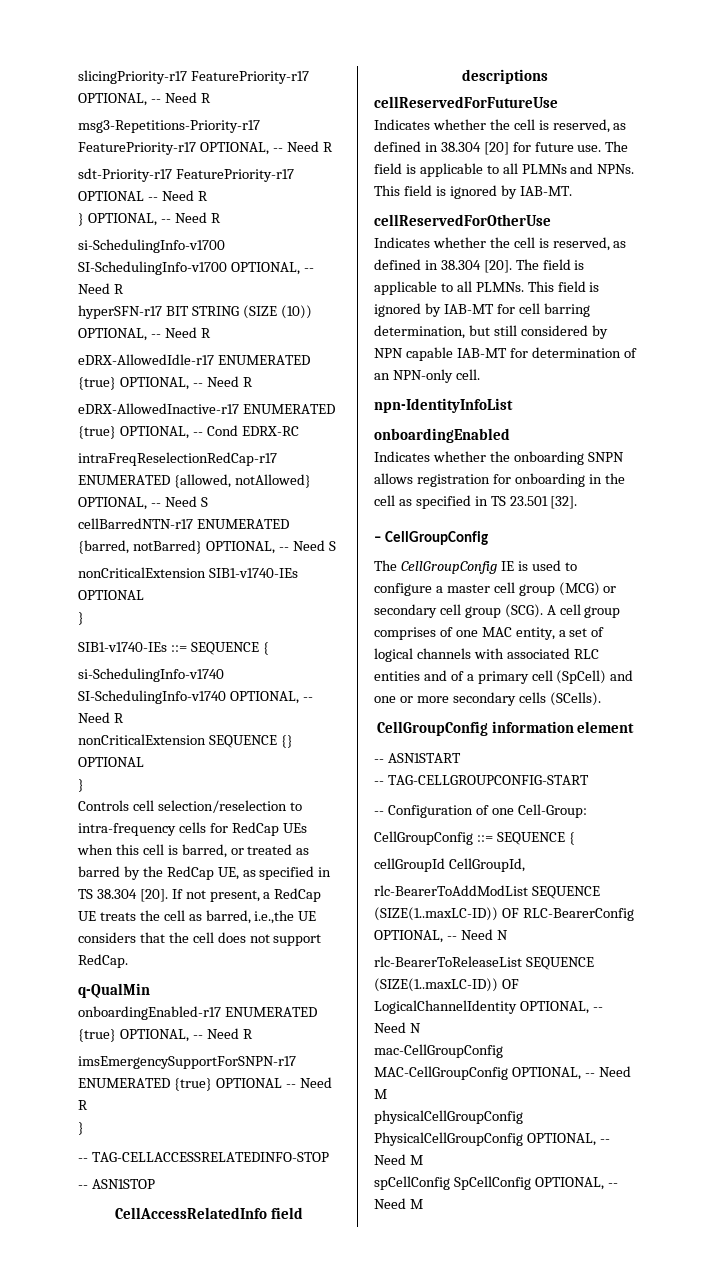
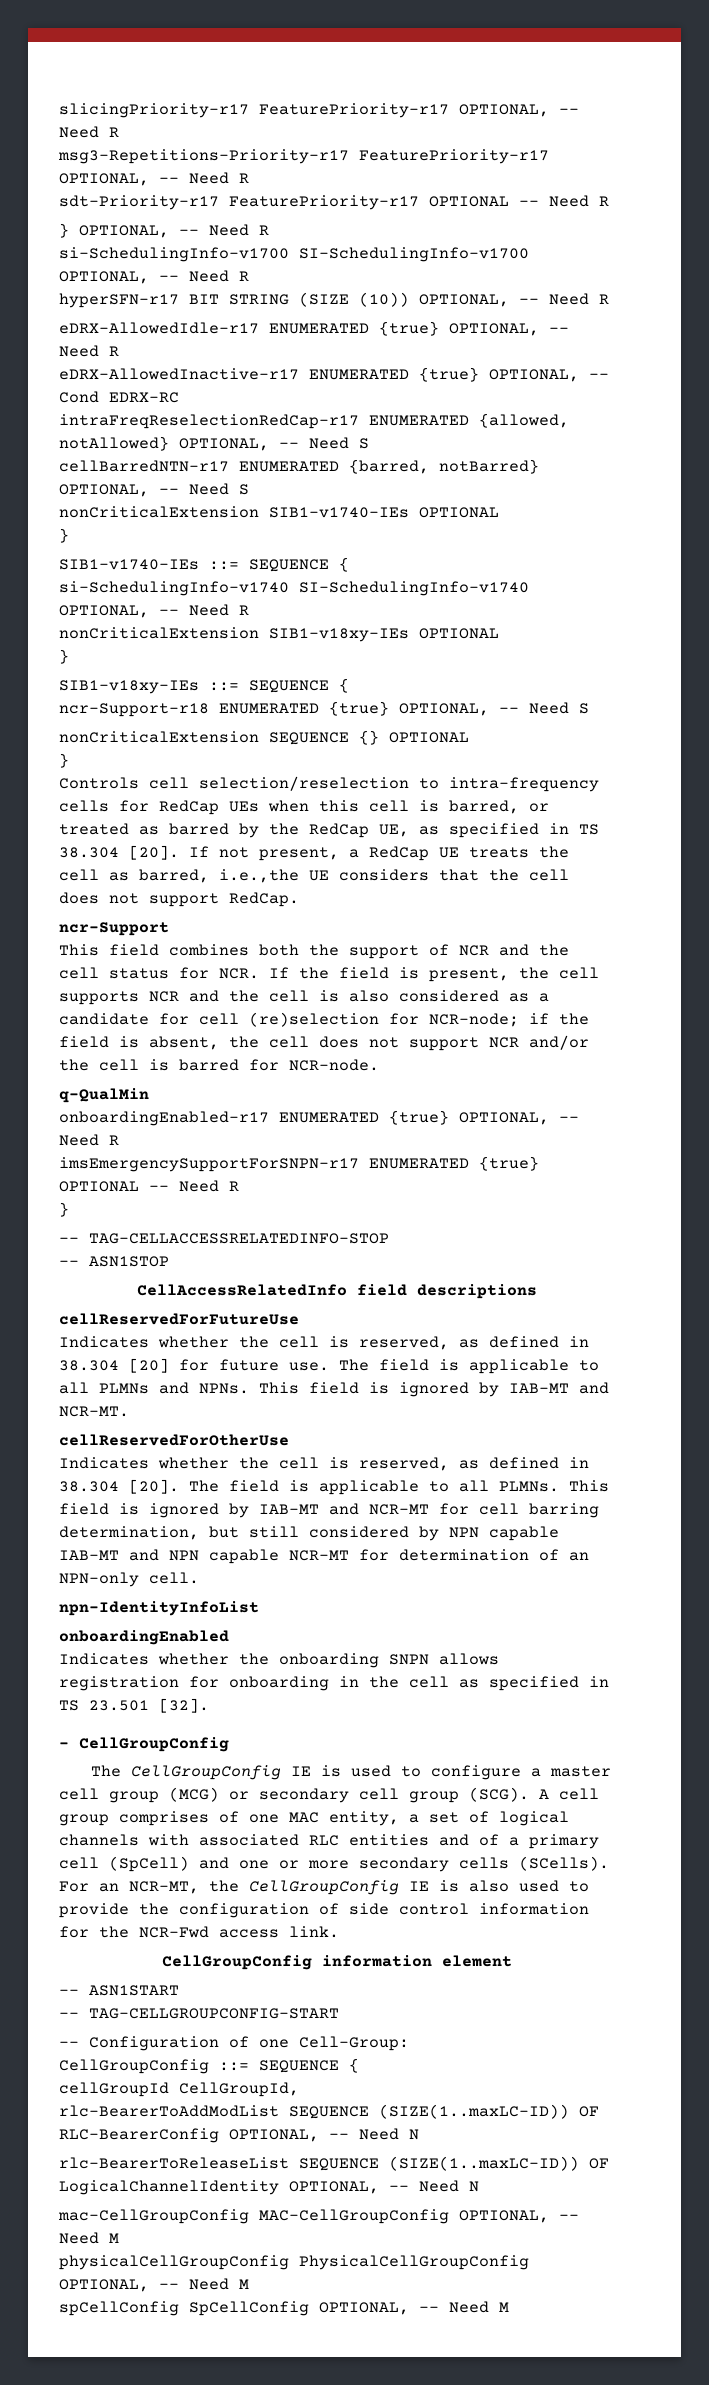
+ nonCriticalExtension SIB1-v18xy-IEs OPTIONAL
+ }
+ SIB1-v18xy-IEs ::= SEQUENCE {
+ ncr-Support-r18 ENUMERATED {true} OPTIONAL, -- Need S
+ ncr-Support
+ This field combines both the support of NCR and the cell status for NCR. If the field is present, the cell supports NCR and the cell is also considered as a candidate for cell (re)selection for NCR-node; if the field is absent, the cell does not support NCR and/or the cell is barred for NCR-node.
- This field is ignored by IAB-MT.
+ This field is ignored by IAB-MT and NCR-MT.
- This field is ignored by IAB-MT for cell barring determination, but still considered by NPN capable IAB-MT for determination of an NPN-only cell.
+ This field is ignored by IAB-MT and NCR-MT for cell barring determination, but still considered by NPN capable IAB-MT and NPN capable NCR-MT for determination of an NPN-only cell.
+ For an NCR-MT, the CellGroupConfig IE is also used to provide the configuration of side control information for the NCR-Fwd access link.

